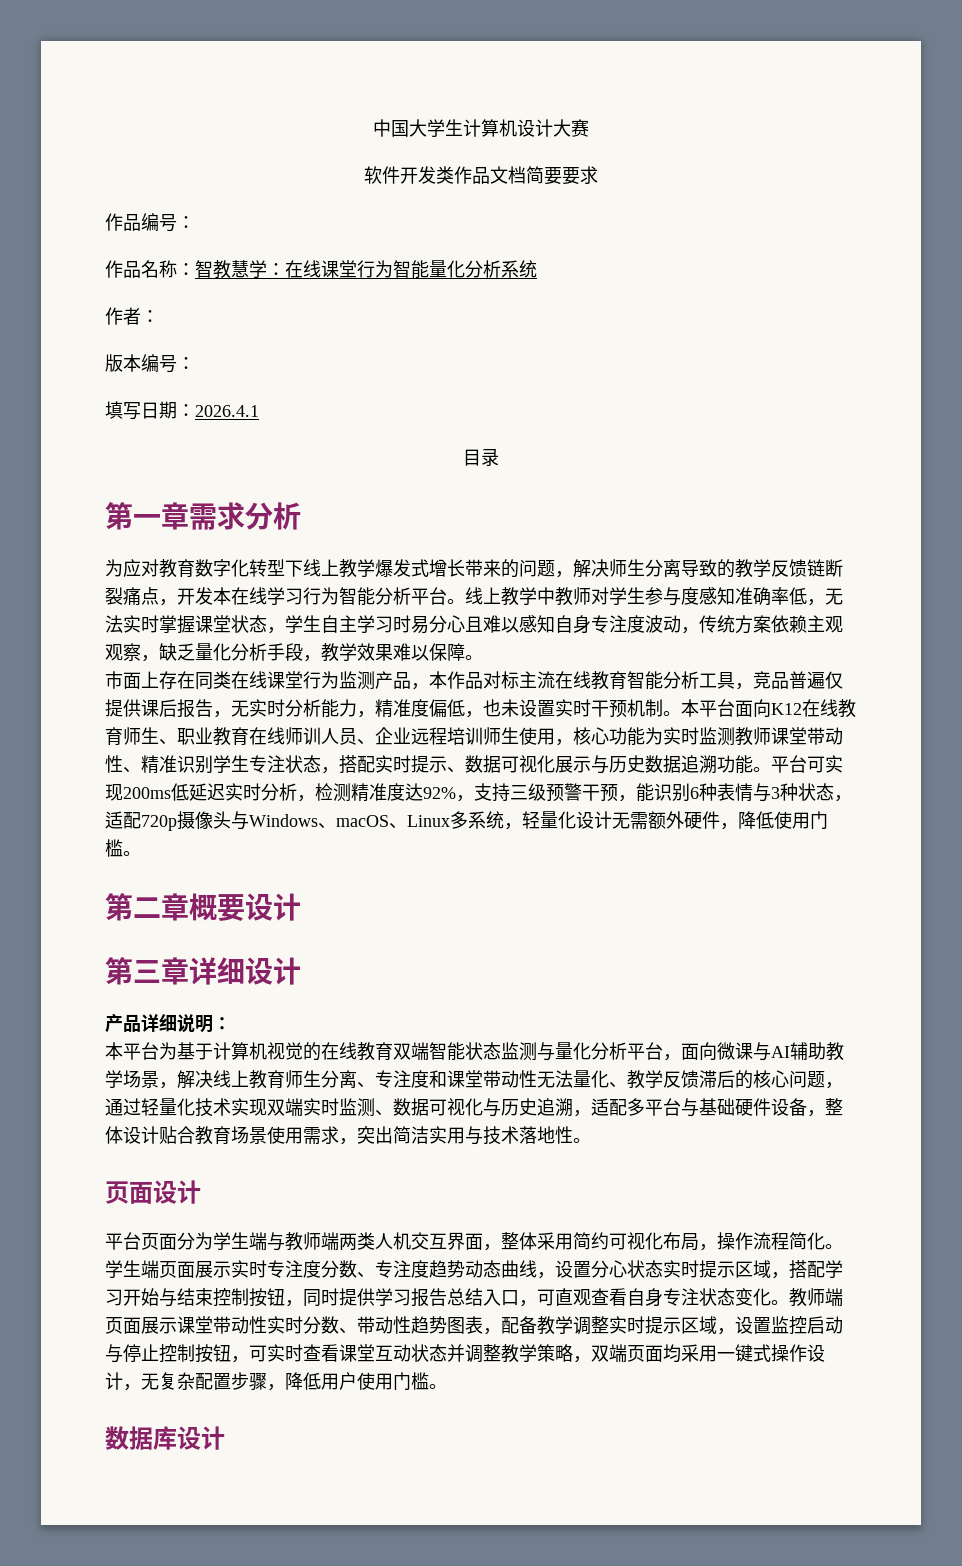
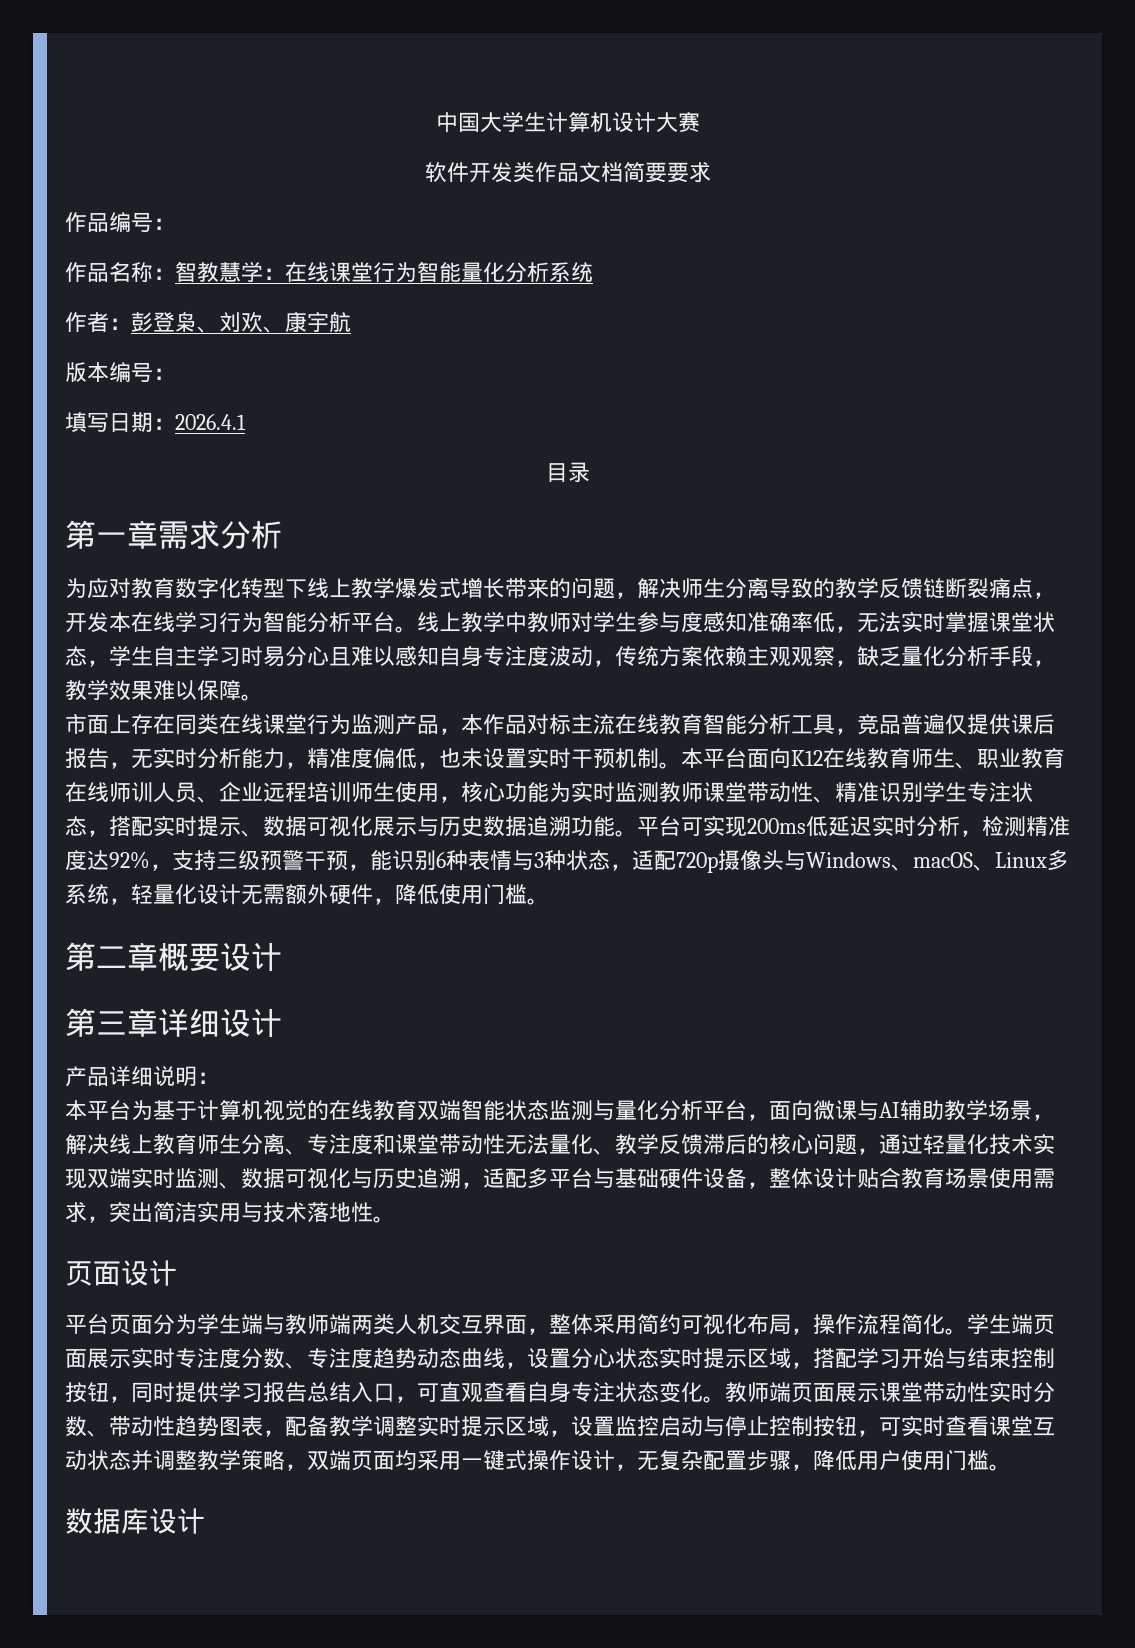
- 作者：
+ 作者：彭登枭、刘欢、康宇航

